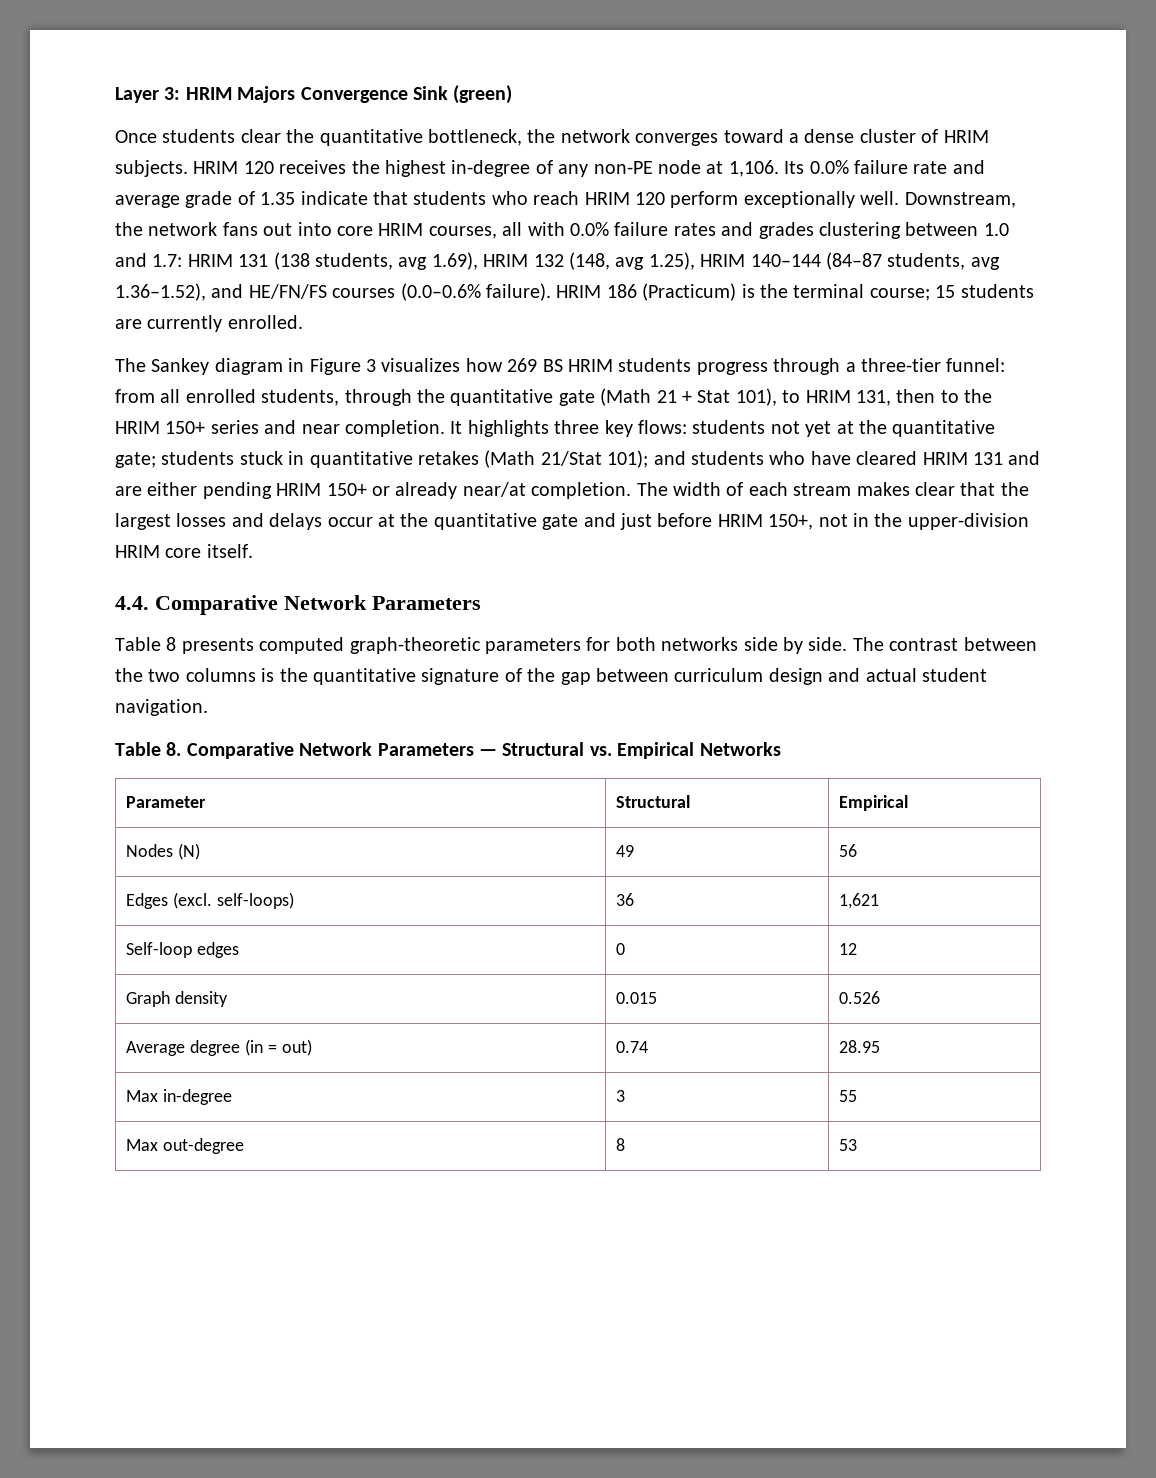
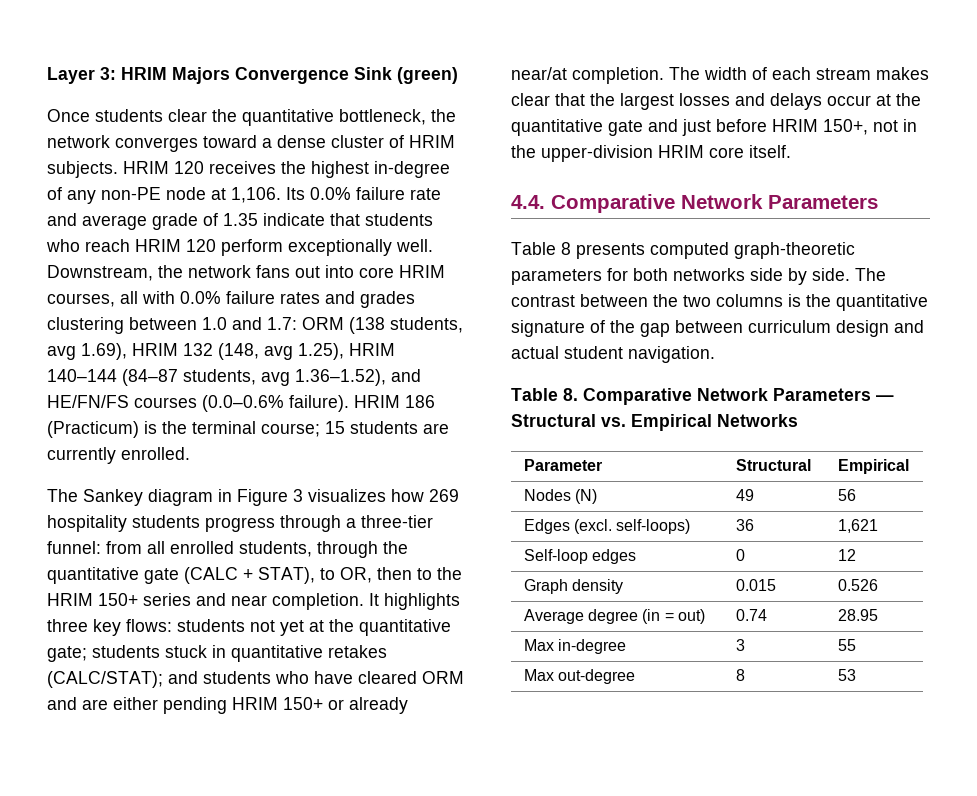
- Downstream, the network fans out into core HRIM courses, all with 0.0% failure rates and grades clustering between 1.0 and 1.7: HRIM 131 (138 students, avg 1.69), HRIM 132 (148, avg 1.25), HRIM 140–144 (84–87 students, avg 1.36–1.52), and HE/FN/FS courses (0.0–0.6% failure).
+ Downstream, the network fans out into core HRIM courses, all with 0.0% failure rates and grades clustering between 1.0 and 1.7: ORM (138 students, avg 1.69), HRIM 132 (148, avg 1.25), HRIM 140–144 (84–87 students, avg 1.36–1.52), and HE/FN/FS courses (0.0–0.6% failure).
- The Sankey diagram in Figure 3 visualizes how 269 BS HRIM students progress through a three-tier funnel: from all enrolled students, through the quantitative gate (Math 21 + Stat 101), to HRIM 131, then to the HRIM 150+ series and near completion.
+ The Sankey diagram in Figure 3 visualizes how 269 hospitality students progress through a three-tier funnel: from all enrolled students, through the quantitative gate (CALC + STAT), to OR, then to the HRIM 150+ series and near completion.
- It highlights three key flows: students not yet at the quantitative gate; students stuck in quantitative retakes (Math 21/Stat 101); and students who have cleared HRIM 131 and are either pending HRIM 150+ or already near/at completion.
+ It highlights three key flows: students not yet at the quantitative gate; students stuck in quantitative retakes (CALC/STAT); and students who have cleared ORM and are either pending HRIM 150+ or already near/at completion.

